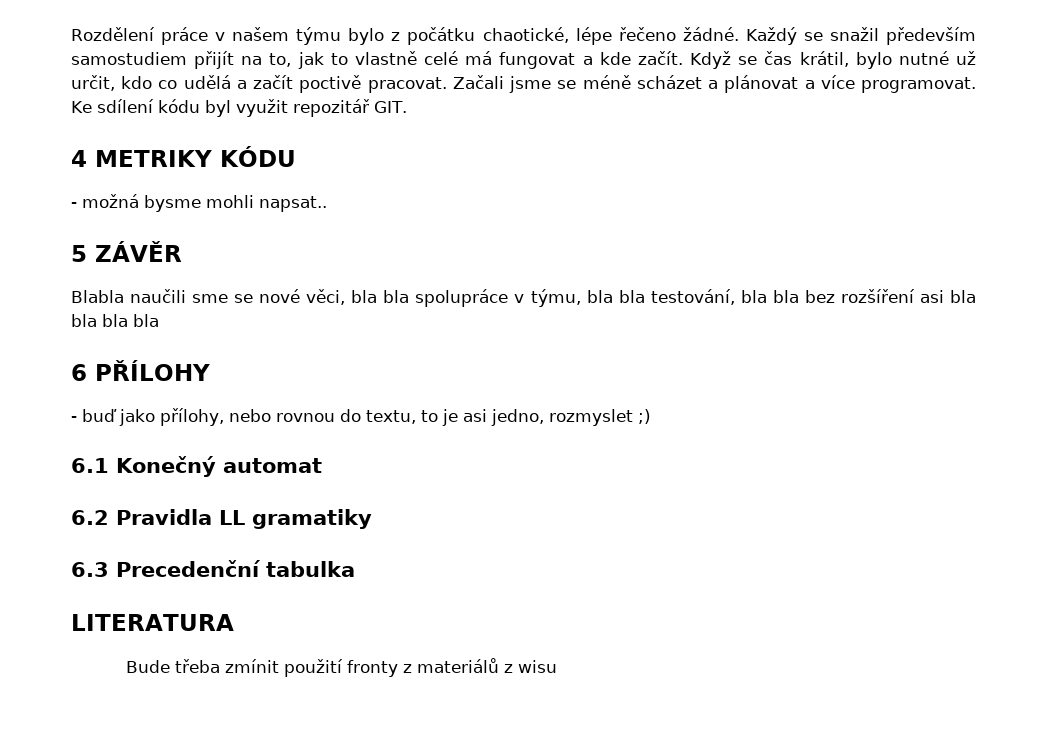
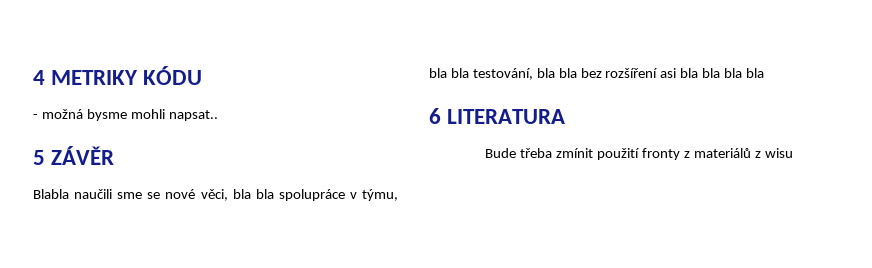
- Rozdělení práce v našem týmu bylo z počátku chaotické, lépe řečeno žádné. Každý se snažil především samostudiem přijít na to, jak to vlastně celé má fungovat a kde začít. Když se čas krátil, bylo nutné už určit, kdo co udělá a začít poctivě pracovat. Začali jsme se méně scházet a plánovat a více programovat. Ke sdílení kódu byl využit repozitář GIT.
- 6 PŘÍLOHY
- - buď jako přílohy, nebo rovnou do textu, to je asi jedno, rozmyslet ;)
- 6.1 Konečný automat
- 6.2 Pravidla LL gramatiky
- 6.3 Precedenční tabulka
- LITERATURA
+ 6 LITERATURA

